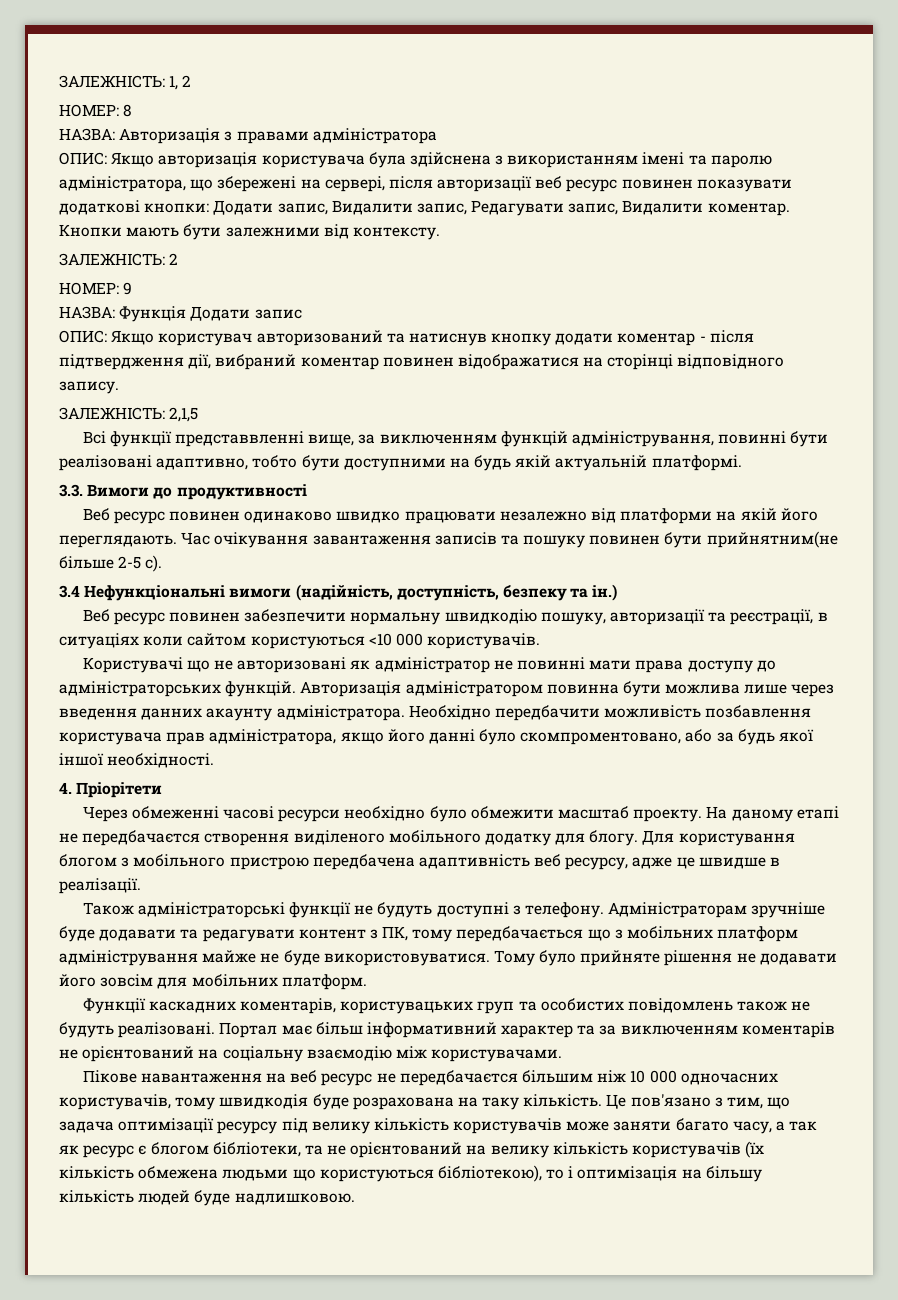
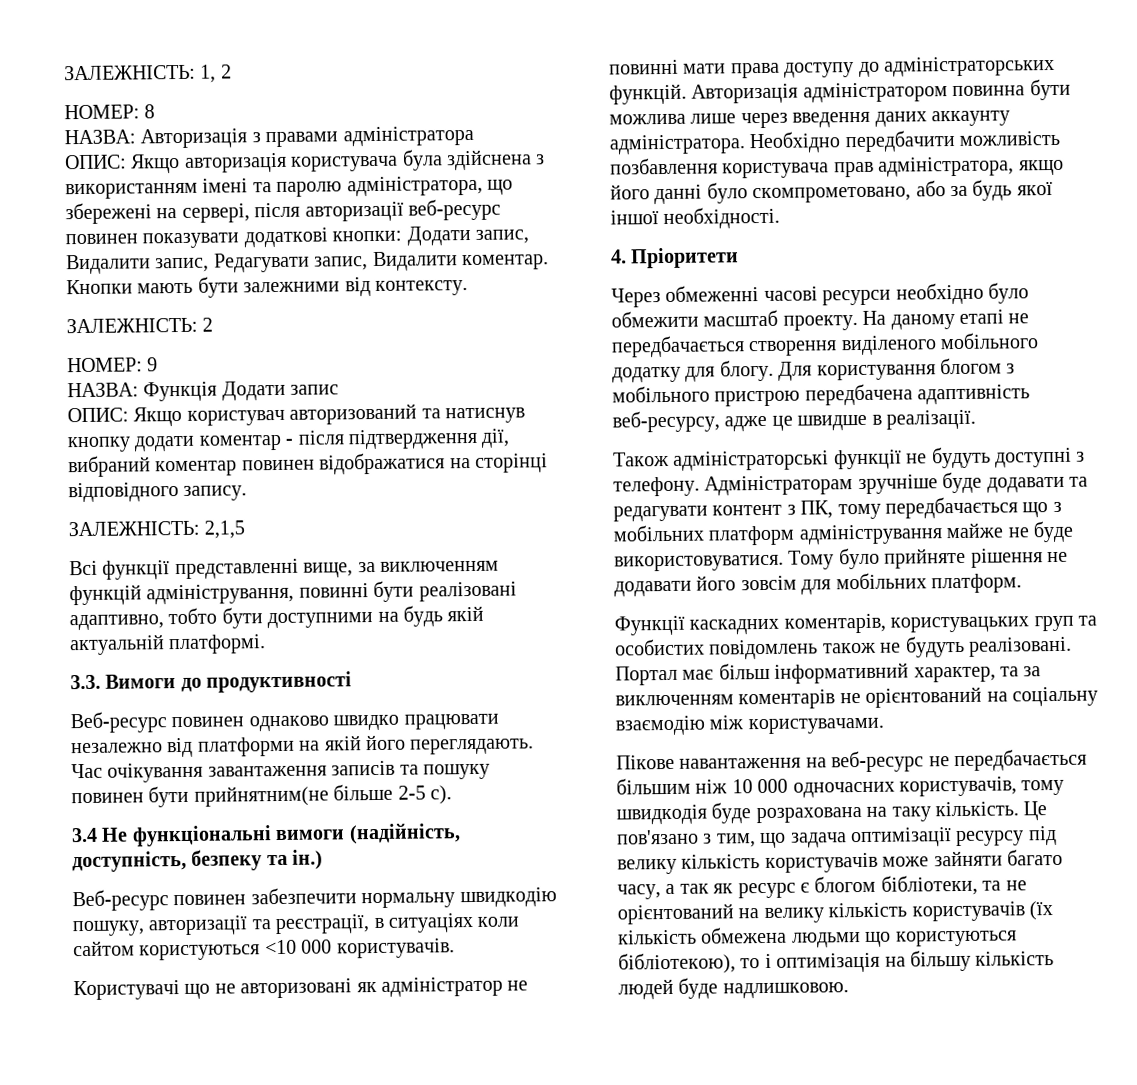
- ОПИС: Якщо авторизація користувача була здійснена з використанням імені та паролю адміністратора, що збережені на сервері, після авторизації веб ресурс повинен показувати додаткові кнопки: Додати запис, Видалити запис, Редагувати запис, Видалити коментар.
+ ОПИС: Якщо авторизація користувача була здійснена з використанням імені та паролю адміністратора, що збережені на сервері, після авторизації веб-ресурс повинен показувати додаткові кнопки: Додати запис, Видалити запис, Редагувати запис, Видалити коментар.
- Всі функції представвленні вище, за виключенням функцій адміністрування, повинні бути реалізовані адаптивно, тобто бути доступними на будь якій актуальній платформі.
+ Всі функції представленні вище, за виключенням функцій адміністрування, повинні бути реалізовані адаптивно, тобто бути доступними на будь якій актуальній платформі.
- Веб ресурс повинен одинаково швидко працювати незалежно від платформи на якій його переглядають.
+ Веб-ресурс повинен однаково швидко працювати незалежно від платформи на якій його переглядають.
- 3.4 Нефункціональні вимоги (надійність, доступність, безпеку та ін.)
+ 3.4 Не функціональні вимоги (надійність, доступність, безпеку та ін.)
- Веб ресурс повинен забезпечити нормальну швидкодію пошуку, авторизації та реєстрації, в ситуаціях коли сайтом користуються <10 000 користувачів.
+ Веб-ресурс повинен забезпечити нормальну швидкодію пошуку, авторизації та реєстрації, в ситуаціях коли сайтом користуються <10 000 користувачів.
- Авторизація адміністратором повинна бути можлива лише через введення данних акаунту адміністратора.
+ Авторизація адміністратором повинна бути можлива лише через введення даних аккаунту адміністратора.
- Необхідно передбачити можливість позбавлення користувача прав адміністратора, якщо його данні було скомпроментовано, або за будь якої іншої необхідності.
+ Необхідно передбачити можливість позбавлення користувача прав адміністратора, якщо його данні було скомпрометовано, або за будь якої іншої необхідності.
- 4. Пріорітети
+ 4. Пріоритети
- На даному етапі не передбачаєтся створення виділеного мобільного додатку для блогу.
+ На даному етапі не передбачається створення виділеного мобільного додатку для блогу.
- Для користування блогом з мобільного пристрою передбачена адаптивність веб ресурсу, адже це швидше в реалізації.
+ Для користування блогом з мобільного пристрою передбачена адаптивність веб-ресурсу, адже це швидше в реалізації.
- Портал має більш інформативний характер та за виключенням коментарів не орієнтований на соціальну взаємодію між користувачами.
+ Портал має більш інформативний характер, та за виключенням коментарів не орієнтований на соціальну взаємодію між користувачами.
- Пікове навантаження на веб ресурс не передбачаєтся більшим ніж 10 000 одночасних користувачів, тому швидкодія буде розрахована на таку кількість.
+ Пікове навантаження на веб-ресурс не передбачається більшим ніж 10 000 одночасних користувачів, тому швидкодія буде розрахована на таку кількість.
- Це пов'язано з тим, що задача оптимізації ресурсу під велику кількість користувачів може заняти багато часу, а так як ресурс є блогом бібліотеки, та не орієнтований на велику кількість користувачів (їх кількість обмежена людьми що користуються бібліотекою), то і оптимізація на більшу кількість людей буде надлишковою.
+ Це пов'язано з тим, що задача оптимізації ресурсу під велику кількість користувачів може зайняти багато часу, а так як ресурс є блогом бібліотеки, та не орієнтований на велику кількість користувачів (їх кількість обмежена людьми що користуються бібліотекою), то і оптимізація на більшу кількість людей буде надлишковою.

